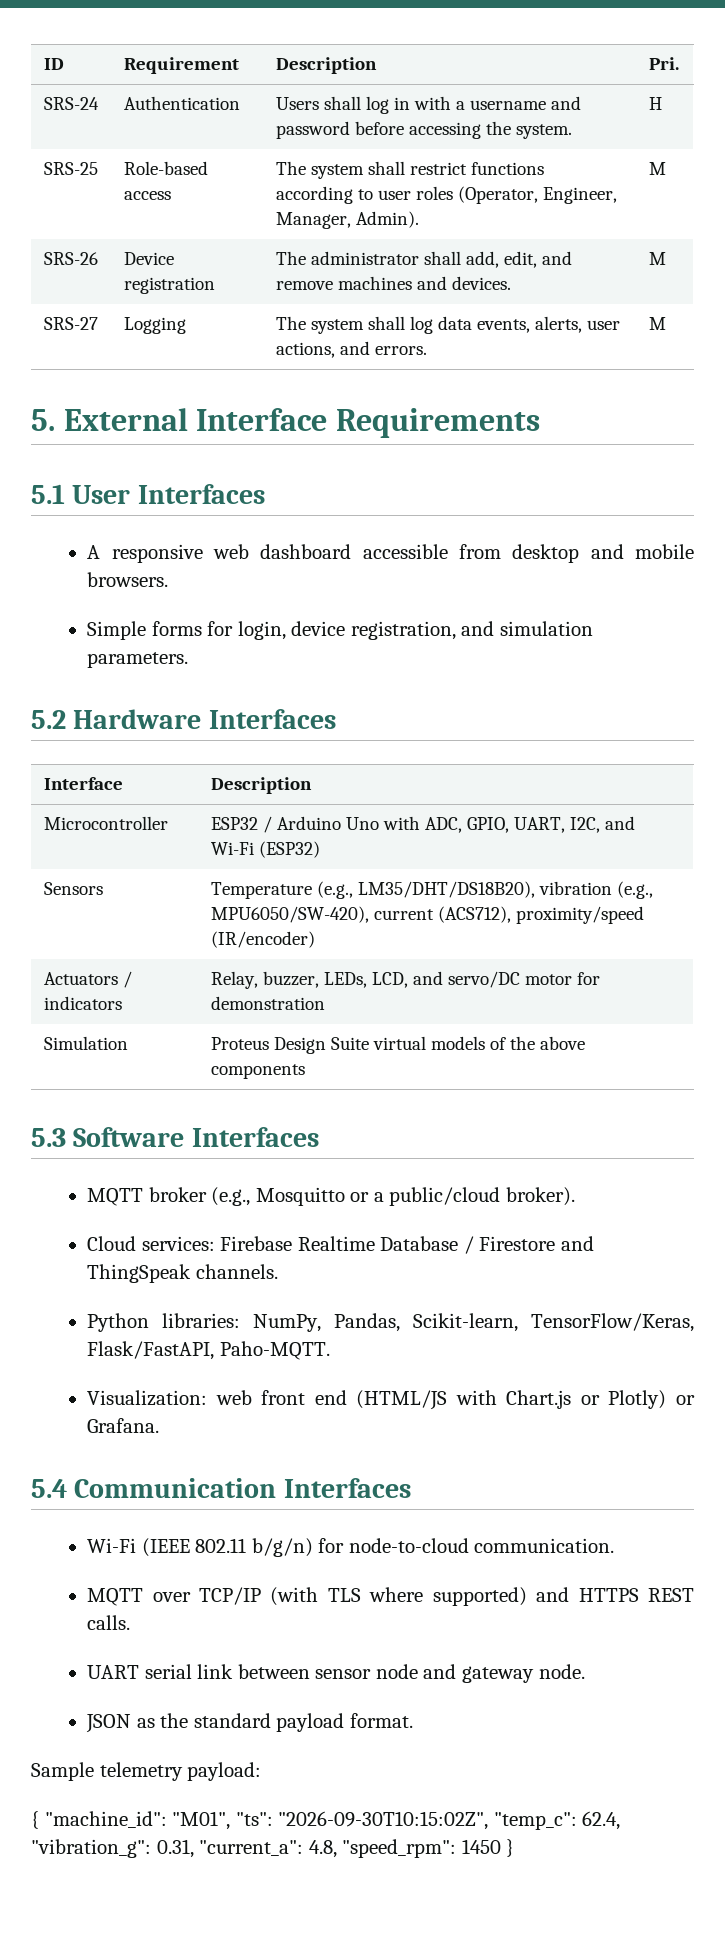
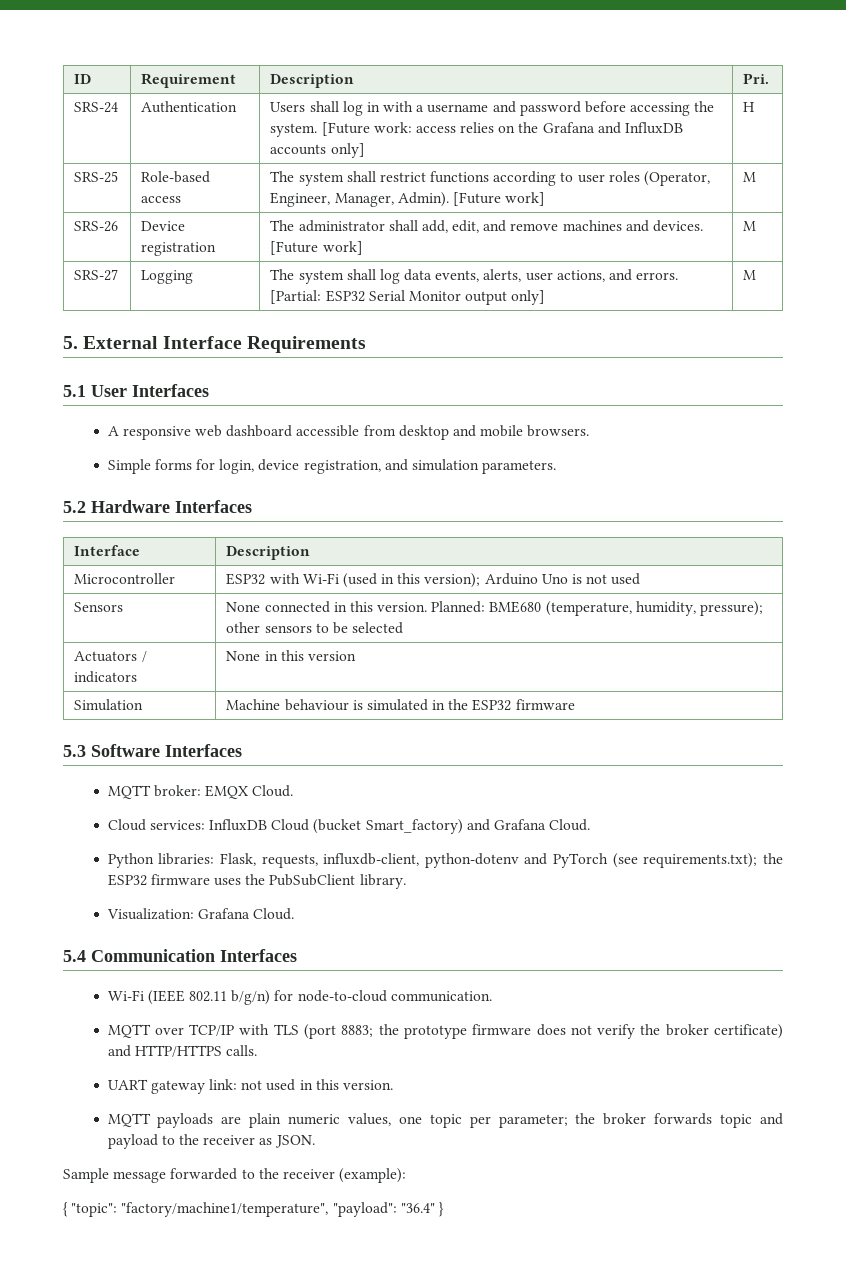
- SRS-24 | Authentication | Users shall log in with a username and password before accessing the system. | H
+ SRS-24 | Authentication | Users shall log in with a username and password before accessing the system. [Future work: access relies on the Grafana and InfluxDB accounts only] | H
- SRS-25 | Role-based access | The system shall restrict functions according to user roles (Operator, Engineer, Manager, Admin). | M
+ SRS-25 | Role-based access | The system shall restrict functions according to user roles (Operator, Engineer, Manager, Admin). [Future work] | M
- SRS-26 | Device registration | The administrator shall add, edit, and remove machines and devices. | M
+ SRS-26 | Device registration | The administrator shall add, edit, and remove machines and devices. [Future work] | M
- SRS-27 | Logging | The system shall log data events, alerts, user actions, and errors. | M
+ SRS-27 | Logging | The system shall log data events, alerts, user actions, and errors. [Partial: ESP32 Serial Monitor output only] | M
- Microcontroller | ESP32 / Arduino Uno with ADC, GPIO, UART, I2C, and Wi-Fi (ESP32)
- Sensors | Temperature (e.g., LM35/DHT/DS18B20), vibration (e.g., MPU6050/SW-420), current (ACS712), proximity/speed (IR/encoder)
- Actuators / indicators | Relay, buzzer, LEDs, LCD, and servo/DC motor for demonstration
- Simulation | Proteus Design Suite virtual models of the above components
+ Microcontroller | ESP32 with Wi-Fi (used in this version); Arduino Uno is not used
+ Sensors | None connected in this version. Planned: BME680 (temperature, humidity, pressure); other sensors to be selected
+ Actuators / indicators | None in this version
+ Simulation | Machine behaviour is simulated in the ESP32 firmware
  5.3 Software Interfaces
- MQTT broker (e.g., Mosquitto or a public/cloud broker).
- Cloud services: Firebase Realtime Database / Firestore and ThingSpeak channels.
- Python libraries: NumPy, Pandas, Scikit-learn, TensorFlow/Keras, Flask/FastAPI, Paho-MQTT.
- Visualization: web front end (HTML/JS with Chart.js or Plotly) or Grafana.
+ MQTT broker: EMQX Cloud.
+ Cloud services: InfluxDB Cloud (bucket Smart_factory) and Grafana Cloud.
+ Python libraries: Flask, requests, influxdb-client, python-dotenv and PyTorch (see requirements.txt); the ESP32 firmware uses the PubSubClient library.
+ Visualization: Grafana Cloud.
- MQTT over TCP/IP (with TLS where supported) and HTTPS REST calls.
- UART serial link between sensor node and gateway node.
- JSON as the standard payload format.
- Sample telemetry payload:
- { "machine_id": "M01", "ts": "2026-09-30T10:15:02Z", "temp_c": 62.4, "vibration_g": 0.31, "current_a": 4.8, "speed_rpm": 1450 }
+ MQTT over TCP/IP with TLS (port 8883; the prototype firmware does not verify the broker certificate) and HTTP/HTTPS calls.
+ UART gateway link: not used in this version.
+ MQTT payloads are plain numeric values, one topic per parameter; the broker forwards topic and payload to the receiver as JSON.
+ Sample message forwarded to the receiver (example):
+ { "topic": "factory/machine1/temperature", "payload": "36.4" }

